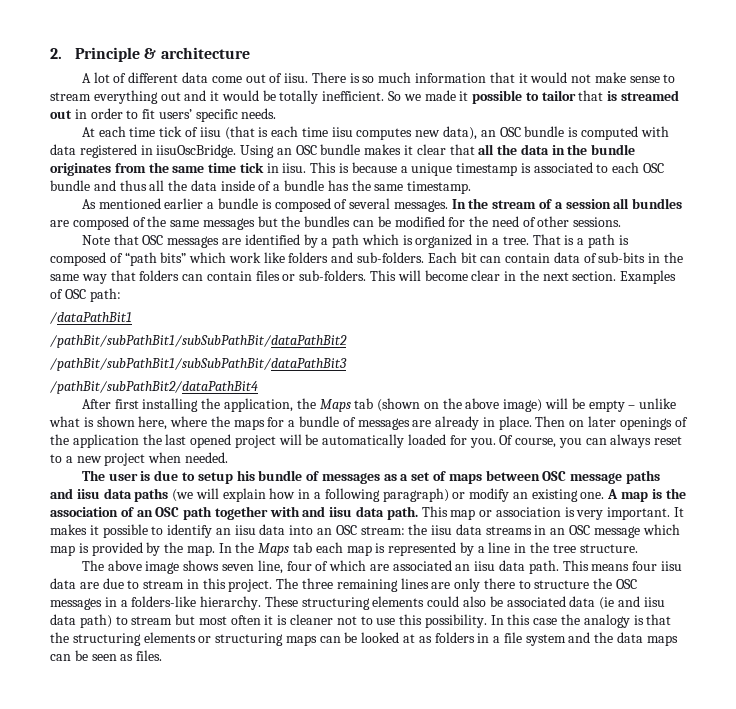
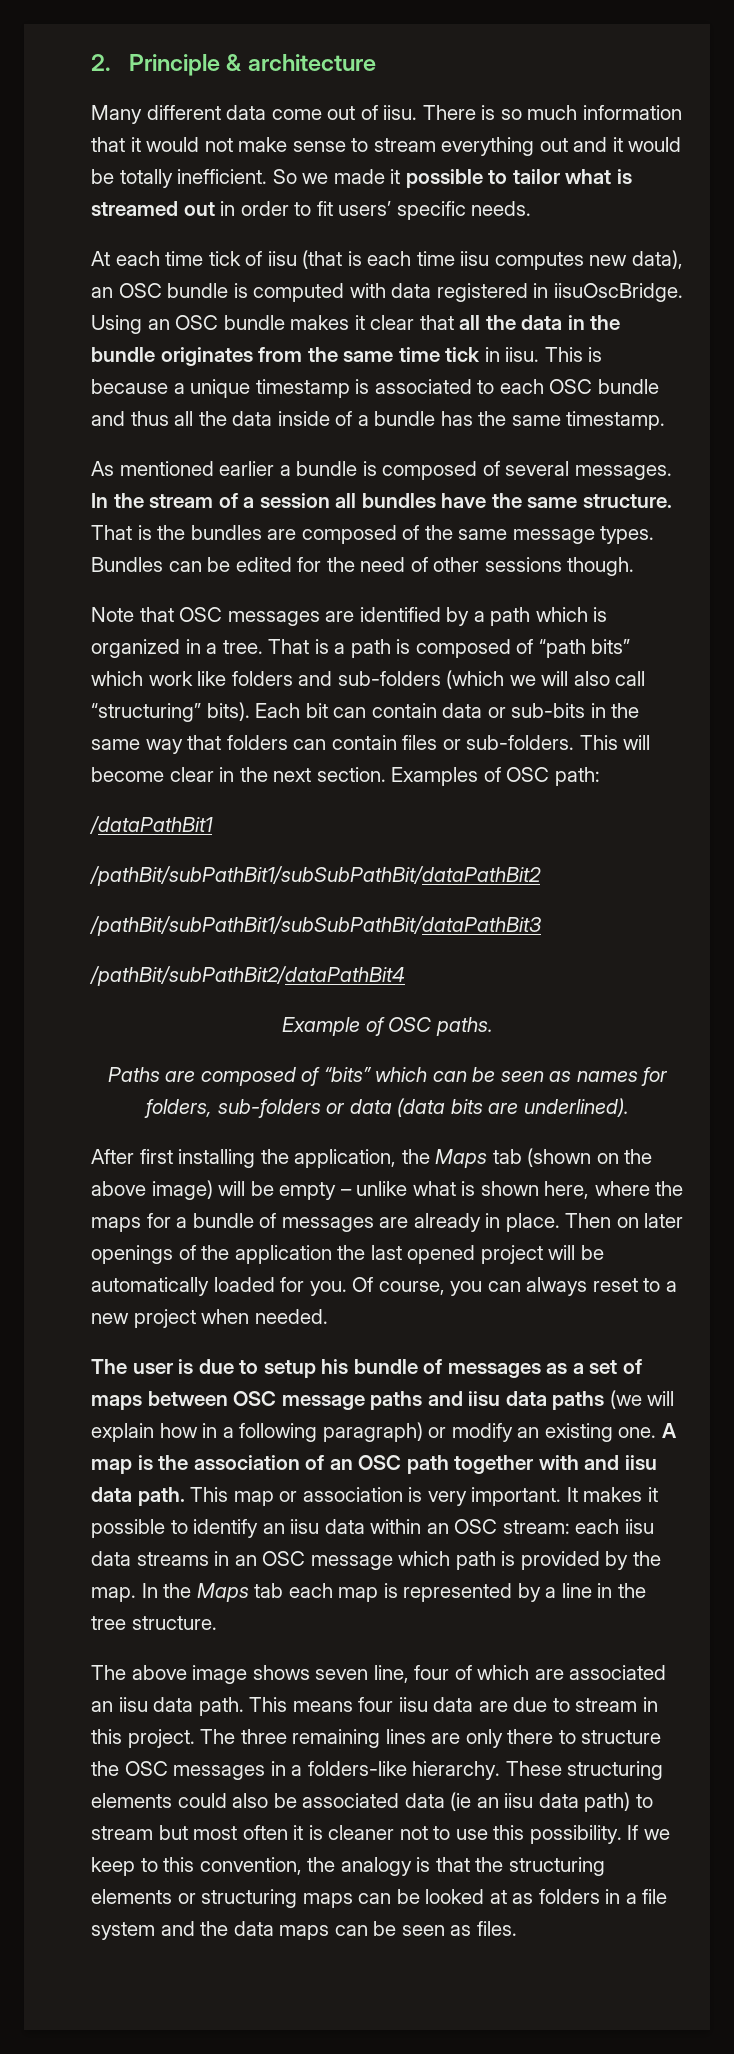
- A lot of different data come out of iisu.
+ Many different data come out of iisu.
- So we made it possible to tailor that is streamed out in order to fit users’ specific needs.
+ So we made it possible to tailor what is streamed out in order to fit users’ specific needs.
- In the stream of a session all bundles are composed of the same messages but the bundles can be modified for the need of other sessions.
+ In the stream of a session all bundles have the same structure. That is the bundles are composed of the same message types. Bundles can be edited for the need of other sessions though.
- That is a path is composed of “path bits” which work like folders and sub-folders.
+ That is a path is composed of “path bits” which work like folders and sub-folders (which we will also call “structuring” bits).
- Each bit can contain data of sub-bits in the same way that folders can contain files or sub-folders.
+ Each bit can contain data or sub-bits in the same way that folders can contain files or sub-folders.
+ Example of OSC paths.
+ Paths are composed of “bits” which can be seen as names for folders, sub-folders or data (data bits are underlined).
- It makes it possible to identify an iisu data into an OSC stream: the iisu data streams in an OSC message which map is provided by the map.
+ It makes it possible to identify an iisu data within an OSC stream: each iisu data streams in an OSC message which path is provided by the map.
- These structuring elements could also be associated data (ie and iisu data path) to stream but most often it is cleaner not to use this possibility.
+ These structuring elements could also be associated data (ie an iisu data path) to stream but most often it is cleaner not to use this possibility.
- In this case the analogy is that the structuring elements or structuring maps can be looked at as folders in a file system and the data maps can be seen as files.
+ If we keep to this convention, the analogy is that the structuring elements or structuring maps can be looked at as folders in a file system and the data maps can be seen as files.

